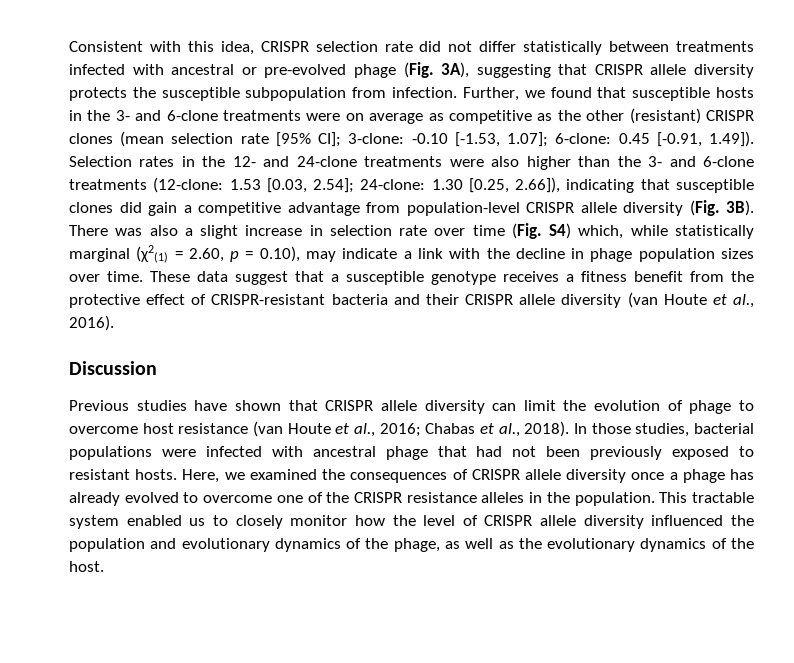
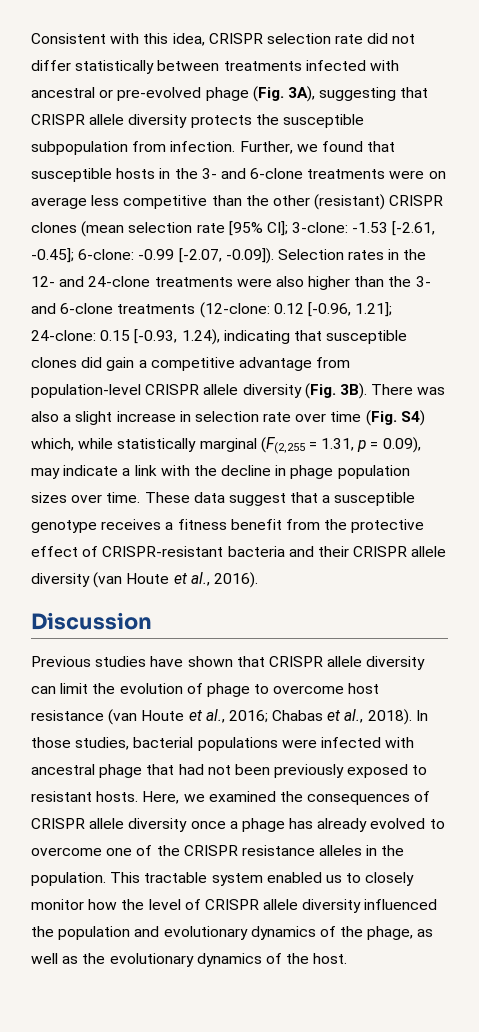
- Further, we found that susceptible hosts in the 3- and 6-clone treatments were on average as competitive as the other (resistant) CRISPR clones (mean selection rate [95% CI]; 3-clone: -0.10 [-1.53, 1.07]; 6-clone: 0.45 [-0.91, 1.49]). Selection rates in the 12- and 24-clone treatments were also higher than the 3- and 6-clone treatments (12-clone: 1.53 [0.03, 2.54]; 24-clone: 1.30 [0.25, 2.66]), indicating that susceptible clones did gain a competitive advantage from population-level CRISPR allele diversity (Fig. 3B).
+ Further, we found that susceptible hosts in the 3- and 6-clone treatments were on average less competitive than the other (resistant) CRISPR clones (mean selection rate [95% CI]; 3-clone: -1.53 [-2.61, -0.45]; 6-clone: -0.99 [-2.07, -0.09]). Selection rates in the 12- and 24-clone treatments were also higher than the 3- and 6-clone treatments (12-clone: 0.12 [-0.96, 1.21]; 24-clone: 0.15 [-0.93, 1.24), indicating that susceptible clones did gain a competitive advantage from population-level CRISPR allele diversity (Fig. 3B).
- There was also a slight increase in selection rate over time (Fig. S4) which, while statistically marginal (χ2(1) = 2.60, p = 0.10), may indicate a link with the decline in phage population sizes over time.
+ There was also a slight increase in selection rate over time (Fig. S4) which, while statistically marginal (F(2,255 = 1.31, p = 0.09), may indicate a link with the decline in phage population sizes over time.

